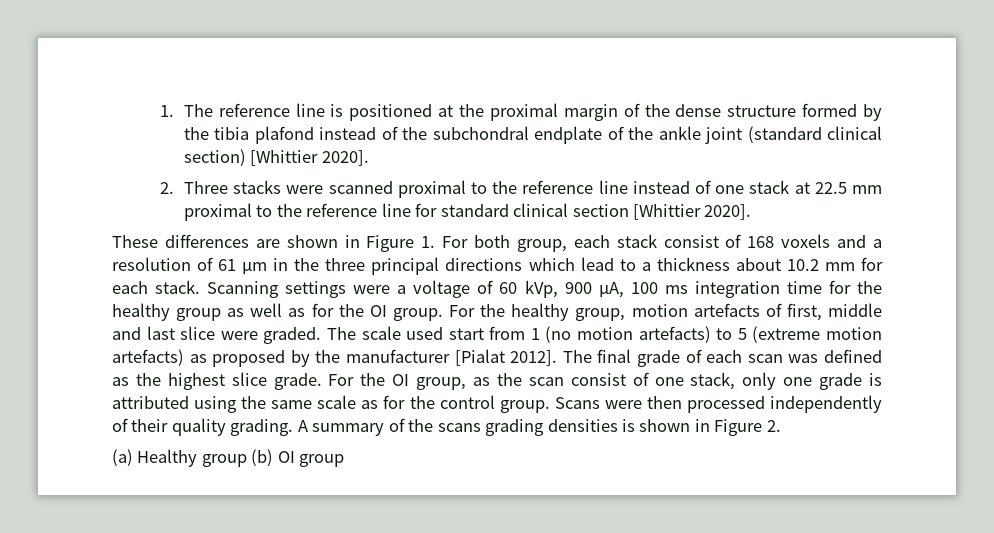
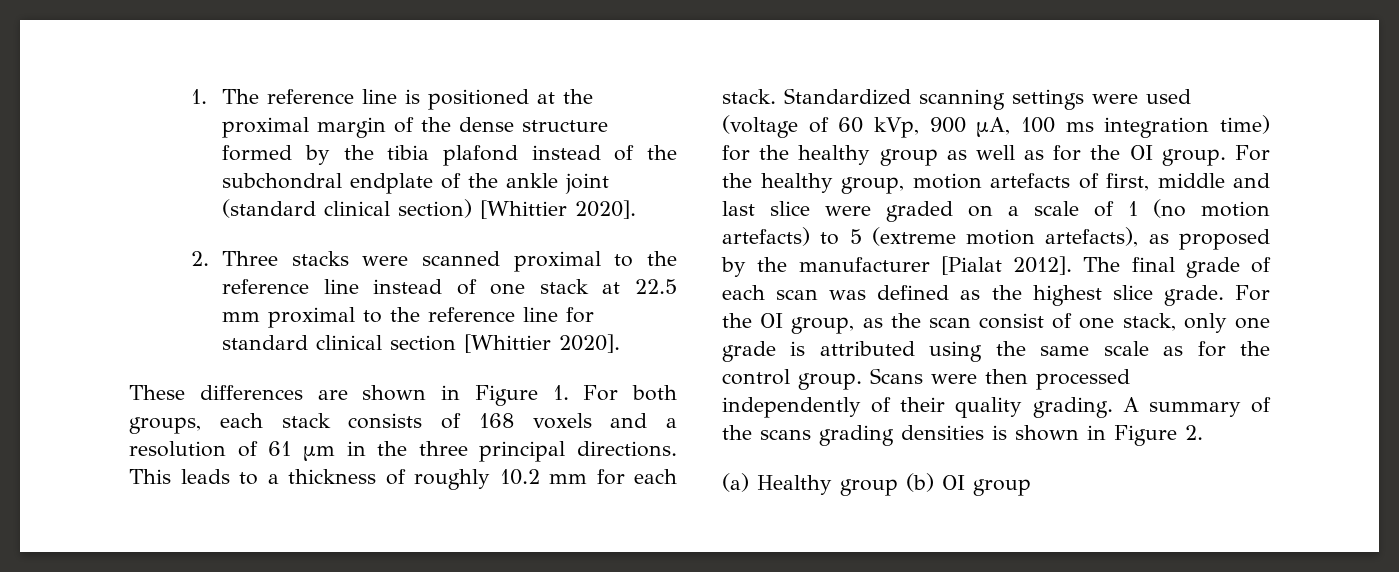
- These differences are shown in Figure 1. For both group, each stack consist of 168 voxels and a resolution of 61 μm in the three principal directions which lead to a thickness about 10.2 mm for each stack.
+ These differences are shown in Figure 1. For both groups, each stack consists of 168 voxels and a resolution of 61 μm in the three principal directions. This leads to a thickness of roughly 10.2 mm for each stack.
- Scanning settings were a voltage of 60 kVp, 900 μA, 100 ms integration time for the healthy group as well as for the OI group.
+ Standardized scanning settings were used (voltage of 60 kVp, 900 μA, 100 ms integration time) for the healthy group as well as for the OI group.
- For the healthy group, motion artefacts of first, middle and last slice were graded. The scale used start from 1 (no motion artefacts) to 5 (extreme motion artefacts) as proposed by the manufacturer [Pialat 2012].
+ For the healthy group, motion artefacts of first, middle and last slice were graded on a scale of 1 (no motion artefacts) to 5 (extreme motion artefacts), as proposed by the manufacturer [Pialat 2012].

